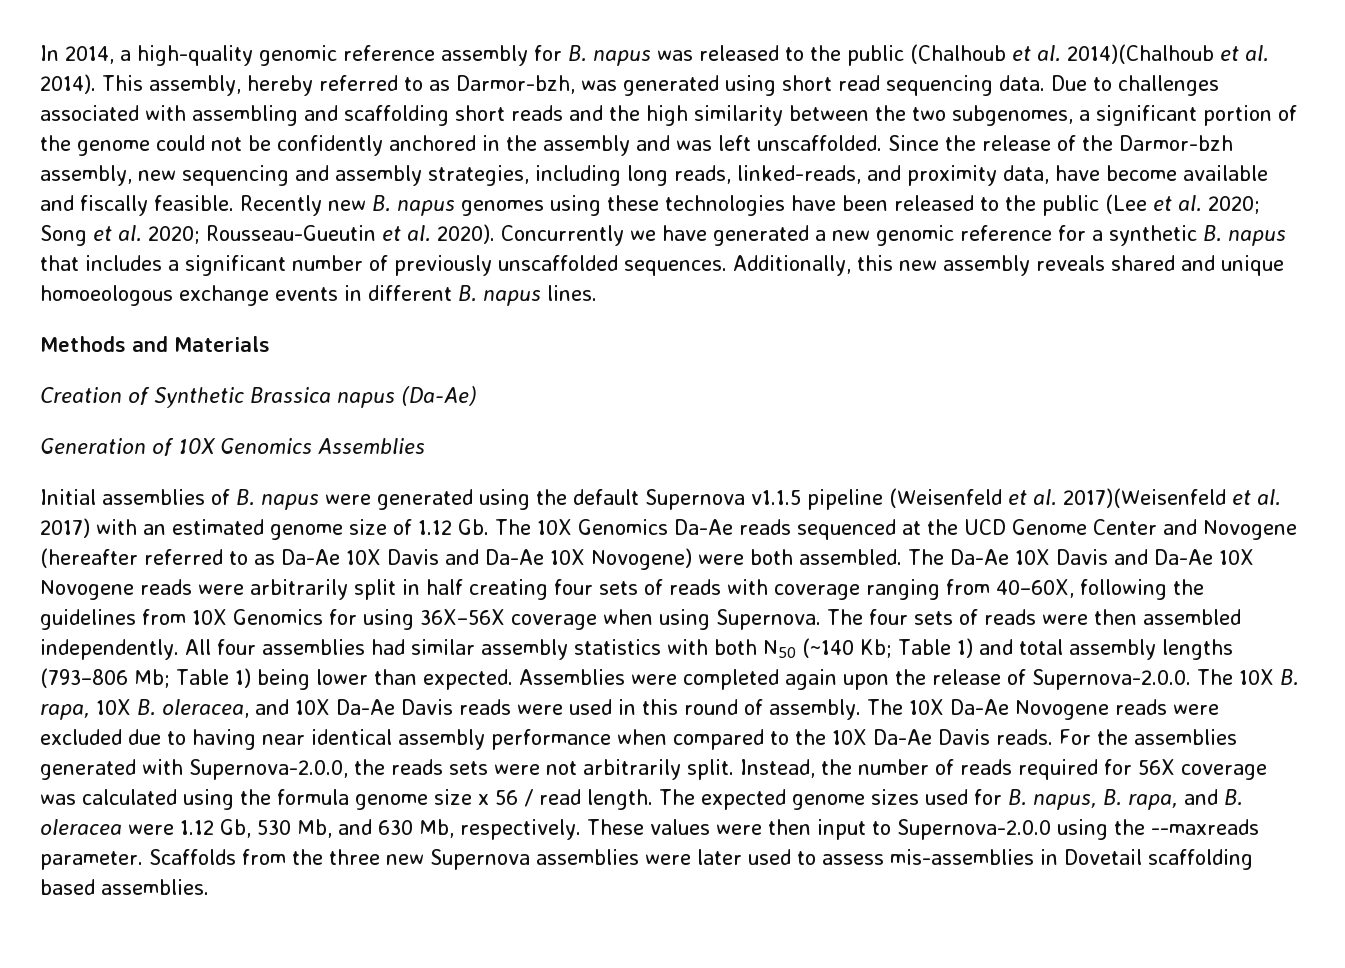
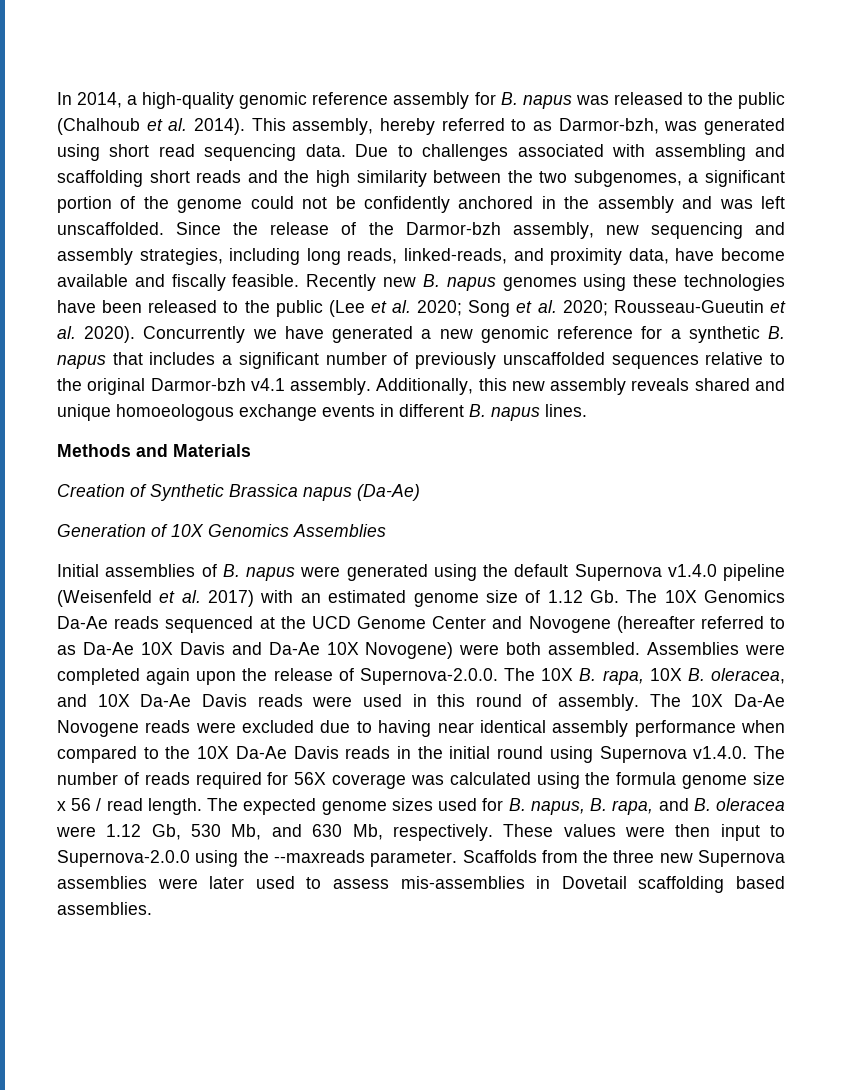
- In 2014, a high-quality genomic reference assembly for B. napus was released to the public (Chalhoub et al. 2014)(Chalhoub et al. 2014).
+ In 2014, a high-quality genomic reference assembly for B. napus was released to the public (Chalhoub et al. 2014).
- Concurrently we have generated a new genomic reference for a synthetic B. napus that includes a significant number of previously unscaffolded sequences.
+ Concurrently we have generated a new genomic reference for a synthetic B. napus that includes a significant number of previously unscaffolded sequences relative to the original Darmor-bzh v4.1 assembly.
- Initial assemblies of B. napus were generated using the default Supernova v1.1.5 pipeline (Weisenfeld et al. 2017)(Weisenfeld et al. 2017) with an estimated genome size of 1.12 Gb. The 10X Genomics Da-Ae reads sequenced at the UCD Genome Center and Novogene (hereafter referred to as Da-Ae 10X Davis and Da-Ae 10X Novogene) were both assembled.
+ Initial assemblies of B. napus were generated using the default Supernova v1.4.0 pipeline (Weisenfeld et al. 2017) with an estimated genome size of 1.12 Gb. The 10X Genomics Da-Ae reads sequenced at the UCD Genome Center and Novogene (hereafter referred to as Da-Ae 10X Davis and Da-Ae 10X Novogene) were both assembled.
- The Da-Ae 10X Davis and Da-Ae 10X Novogene reads were arbitrarily split in half creating four sets of reads with coverage ranging from 40–60X, following the guidelines from 10X Genomics for using 36X–56X coverage when using Supernova. The four sets of reads were then assembled independently. All four assemblies had similar assembly statistics with both N50 (~140 Kb; Table 1) and total assembly lengths (793–806 Mb; Table 1) being lower than expected.
- The 10X Da-Ae Novogene reads were excluded due to having near identical assembly performance when compared to the 10X Da-Ae Davis reads. For the assemblies generated with Supernova-2.0.0, the reads sets were not arbitrarily split. Instead, the number of reads required for 56X coverage was calculated using the formula genome size x 56 / read length.
+ The 10X Da-Ae Novogene reads were excluded due to having near identical assembly performance when compared to the 10X Da-Ae Davis reads in the initial round using Supernova v1.4.0. The number of reads required for 56X coverage was calculated using the formula genome size x 56 / read length.

